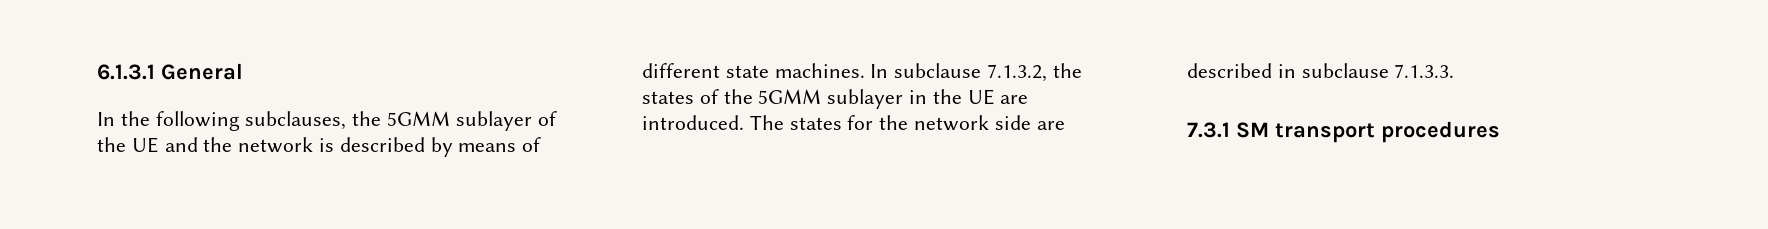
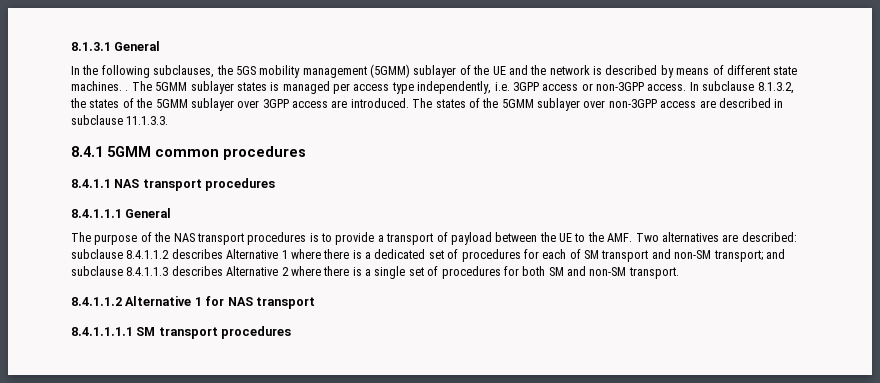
- 6.1.3.1 General
+ 8.1.3.1 General
- In the following subclauses, the 5GMM sublayer of the UE and the network is described by means of different state machines.
+ In the following subclauses, the 5GS mobility management (5GMM) sublayer of the UE and the network is described by means of different state machines. . The 5GMM sublayer states is managed per access type independently, i.e. 3GPP access or non-3GPP access.
- In subclause 7.1.3.2, the states of the 5GMM sublayer in the UE are introduced.
+ In subclause 8.1.3.2, the states of the 5GMM sublayer over 3GPP access are introduced.
- The states for the network side are described in subclause 7.1.3.3.
- 7.3.1 SM transport procedures
+ The states of the 5GMM sublayer over non-3GPP access are described in subclause 11.1.3.3.
+ 8.4.1 5GMM common procedures
+ 8.4.1.1 NAS transport procedures
+ 8.4.1.1.1 General
+ The purpose of the NAS transport procedures is to provide a transport of payload between the UE to the AMF. Two alternatives are described: subclause 8.4.1.1.2 describes Alternative 1 where there is a dedicated set of procedures for each of SM transport and non-SM transport; and subclause 8.4.1.1.3 describes Alternative 2 where there is a single set of procedures for both SM and non-SM transport.
+ 8.4.1.1.2 Alternative 1 for NAS transport
+ 8.4.1.1.1.1 SM transport procedures

